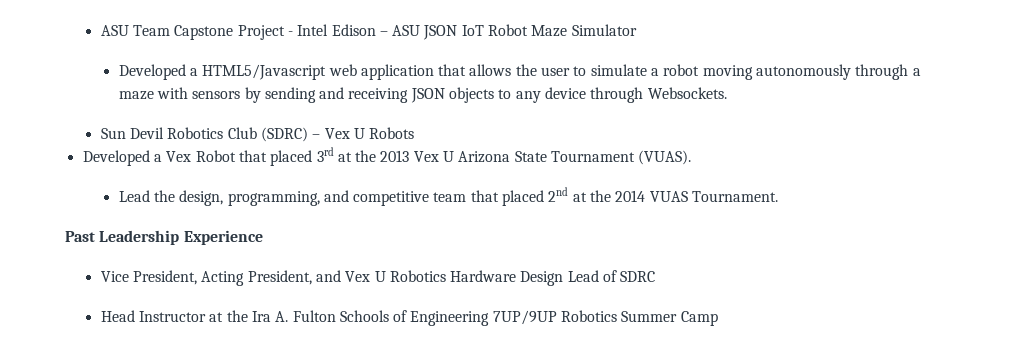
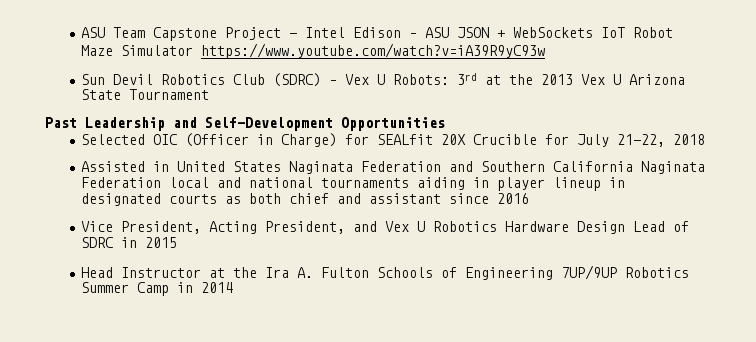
- ASU Team Capstone Project - Intel Edison – ASU JSON IoT Robot Maze Simulator
- Developed a HTML5/Javascript web application that allows the user to simulate a robot moving autonomously through a maze with sensors by sending and receiving JSON objects to any device through Websockets.
+ ASU Team Capstone Project - Intel Edison – ASU JSON + WebSockets IoT Robot Maze Simulator https://www.youtube.com/watch?v=iA39R9yC93w
- Sun Devil Robotics Club (SDRC) – Vex U Robots
- Developed a Vex Robot that placed 3rd at the 2013 Vex U Arizona State Tournament (VUAS).
- Lead the design, programming, and competitive team that placed 2nd at the 2014 VUAS Tournament.
- Past Leadership Experience
+ Sun Devil Robotics Club (SDRC) – Vex U Robots: 3rd at the 2013 Vex U Arizona State Tournament
+ Past Leadership and Self-Development Opportunities
+ Selected OIC (Officer in Charge) for SEALfit 20X Crucible for July 21-22, 2018
+ Assisted in United States Naginata Federation and Southern California Naginata Federation local and national tournaments aiding in player lineup in designated courts as both chief and assistant since 2016
- Vice President, Acting President, and Vex U Robotics Hardware Design Lead of SDRC
+ Vice President, Acting President, and Vex U Robotics Hardware Design Lead of SDRC in 2015
- Head Instructor at the Ira A. Fulton Schools of Engineering 7UP/9UP Robotics Summer Camp
+ Head Instructor at the Ira A. Fulton Schools of Engineering 7UP/9UP Robotics Summer Camp in 2014

